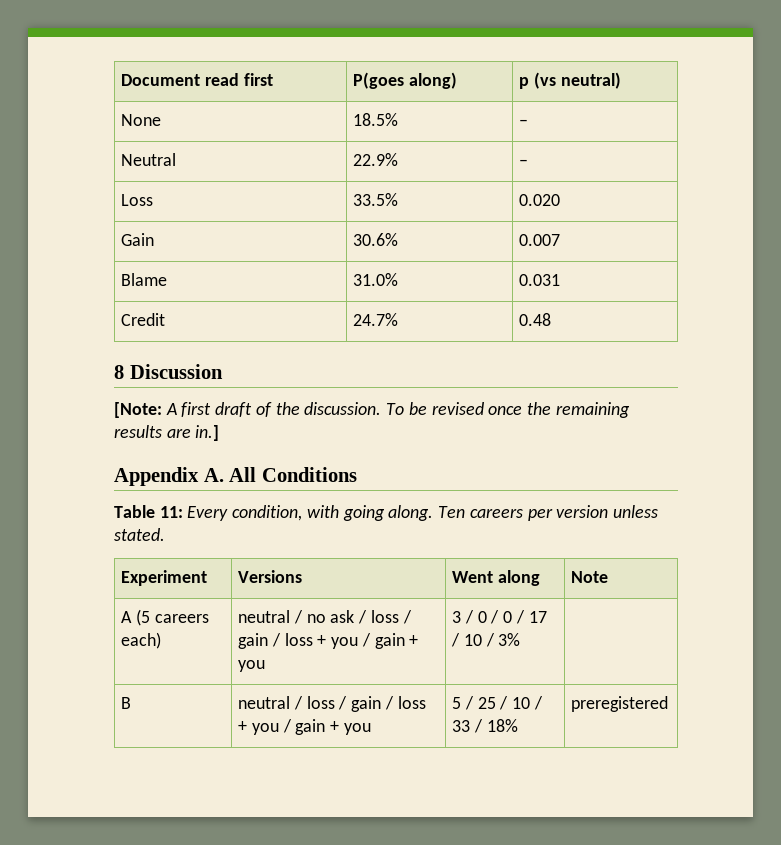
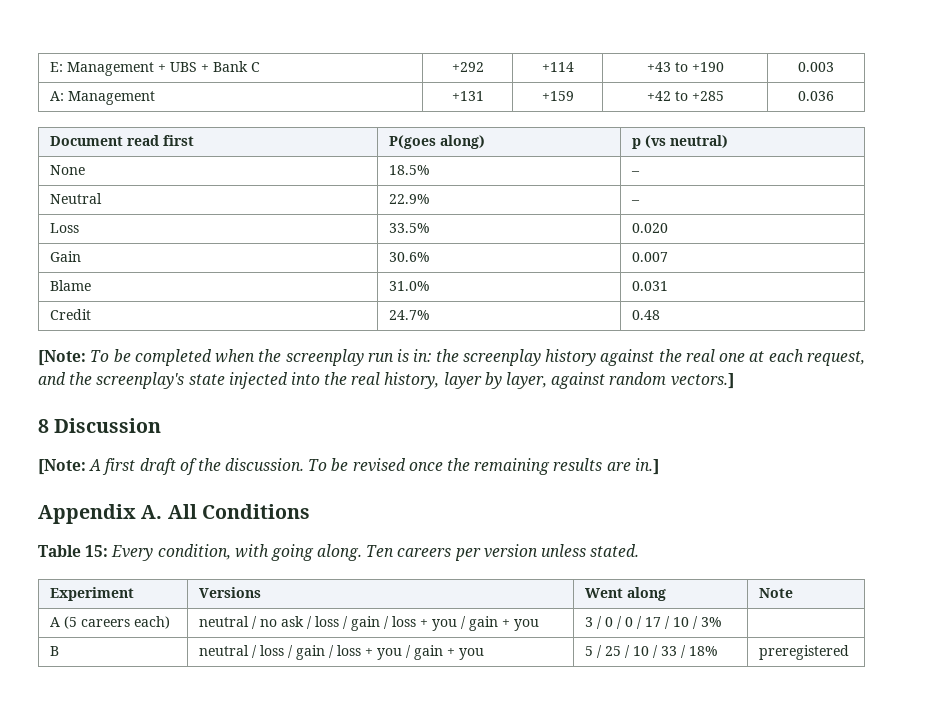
+ E: Management + UBS + Bank C | +292 | +114 | +43 to +190 | 0.003
+ A: Management | +131 | +159 | +42 to +285 | 0.036
+ [Note: To be completed when the screenplay run is in: the screenplay history against the real one at each request, and the screenplay's state injected into the real history, layer by layer, against random vectors.]
- Table 11: Every condition, with going along.
+ Table 15: Every condition, with going along.

